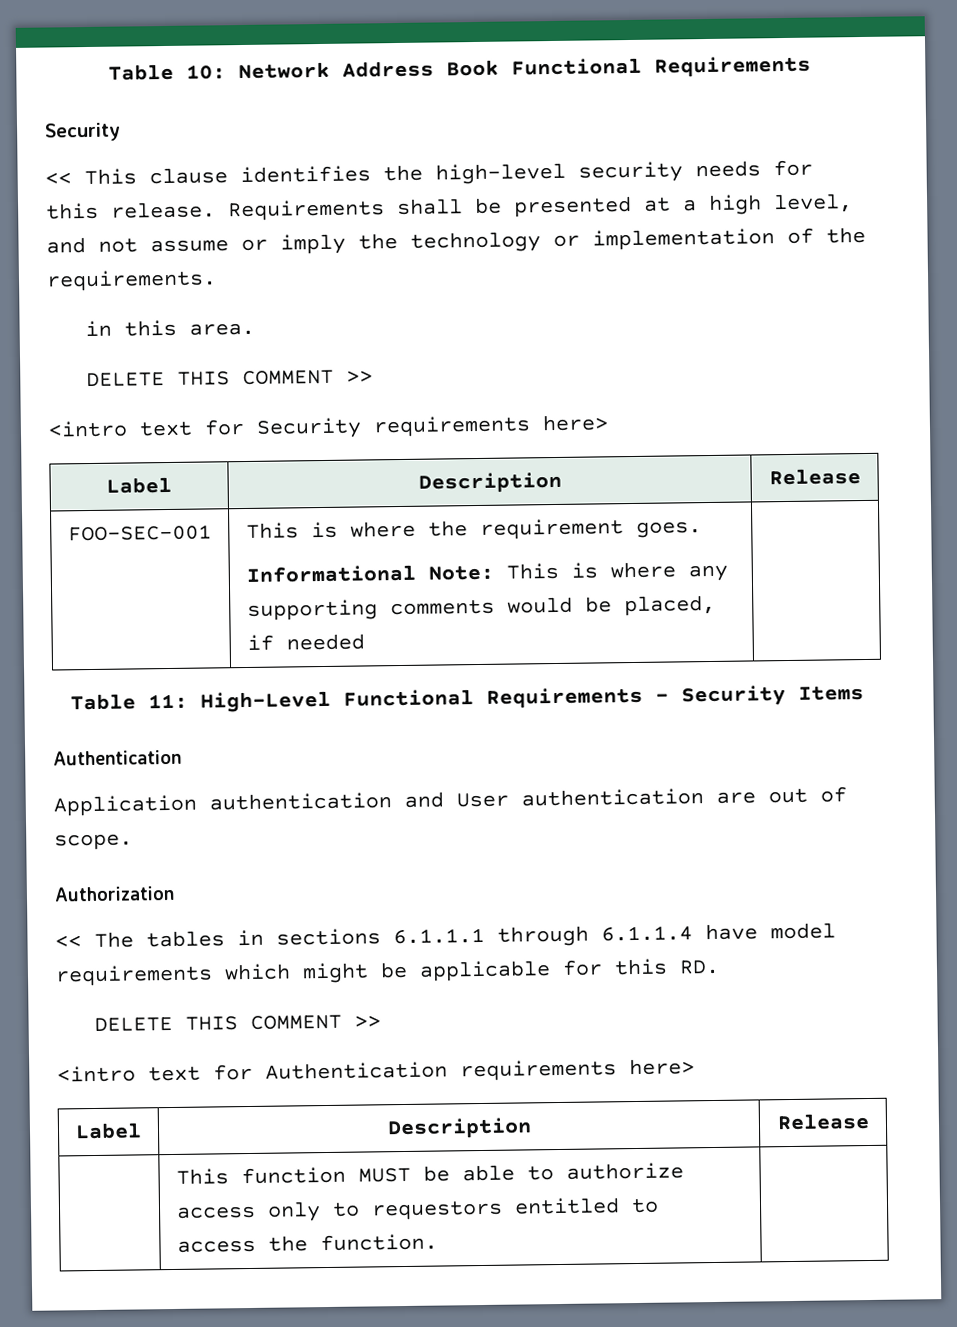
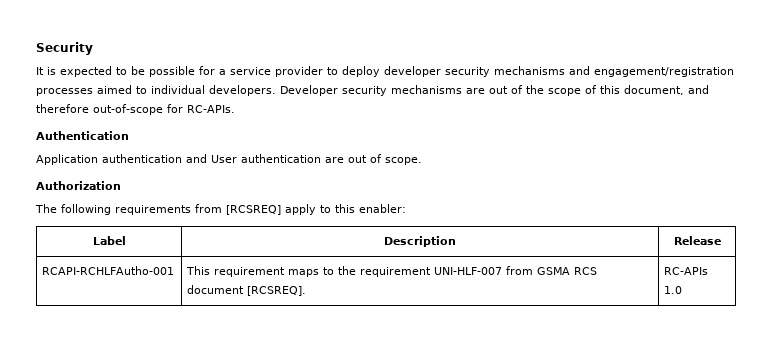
- Table 10: Network Address Book Functional Requirements
  Security
- << This clause identifies the high-level security needs for this release. Requirements shall be presented at a high level, and not assume or imply the technology or implementation of the requirements.
- in this area.
- DELETE THIS COMMENT >>
- <intro text for Security requirements here>
- Label | Description | Release
- FOO-SEC-001 | This is where the requirement goes.
- Informational Note: This is where any supporting comments would be placed, if needed |
- Table 11: High-Level Functional Requirements – Security Items
+ It is expected to be possible for a service provider to deploy developer security mechanisms and engagement/registration processes aimed to individual developers. Developer security mechanisms are out of the scope of this document, and therefore out-of-scope for RC-APIs.
- << The tables in sections 6.1.1.1 through 6.1.1.4 have model requirements which might be applicable for this RD.
- DELETE THIS COMMENT >>
- <intro text for Authentication requirements here>
+ The following requirements from [RCSREQ] apply to this enabler:
  Label | Description | Release
- | This function MUST be able to authorize access only to requestors entitled to access the function. |
+ RCAPI-RCHLFAutho-001 | This requirement maps to the requirement UNI-HLF-007 from GSMA RCS document [RCSREQ]. | RC-APIs 1.0

